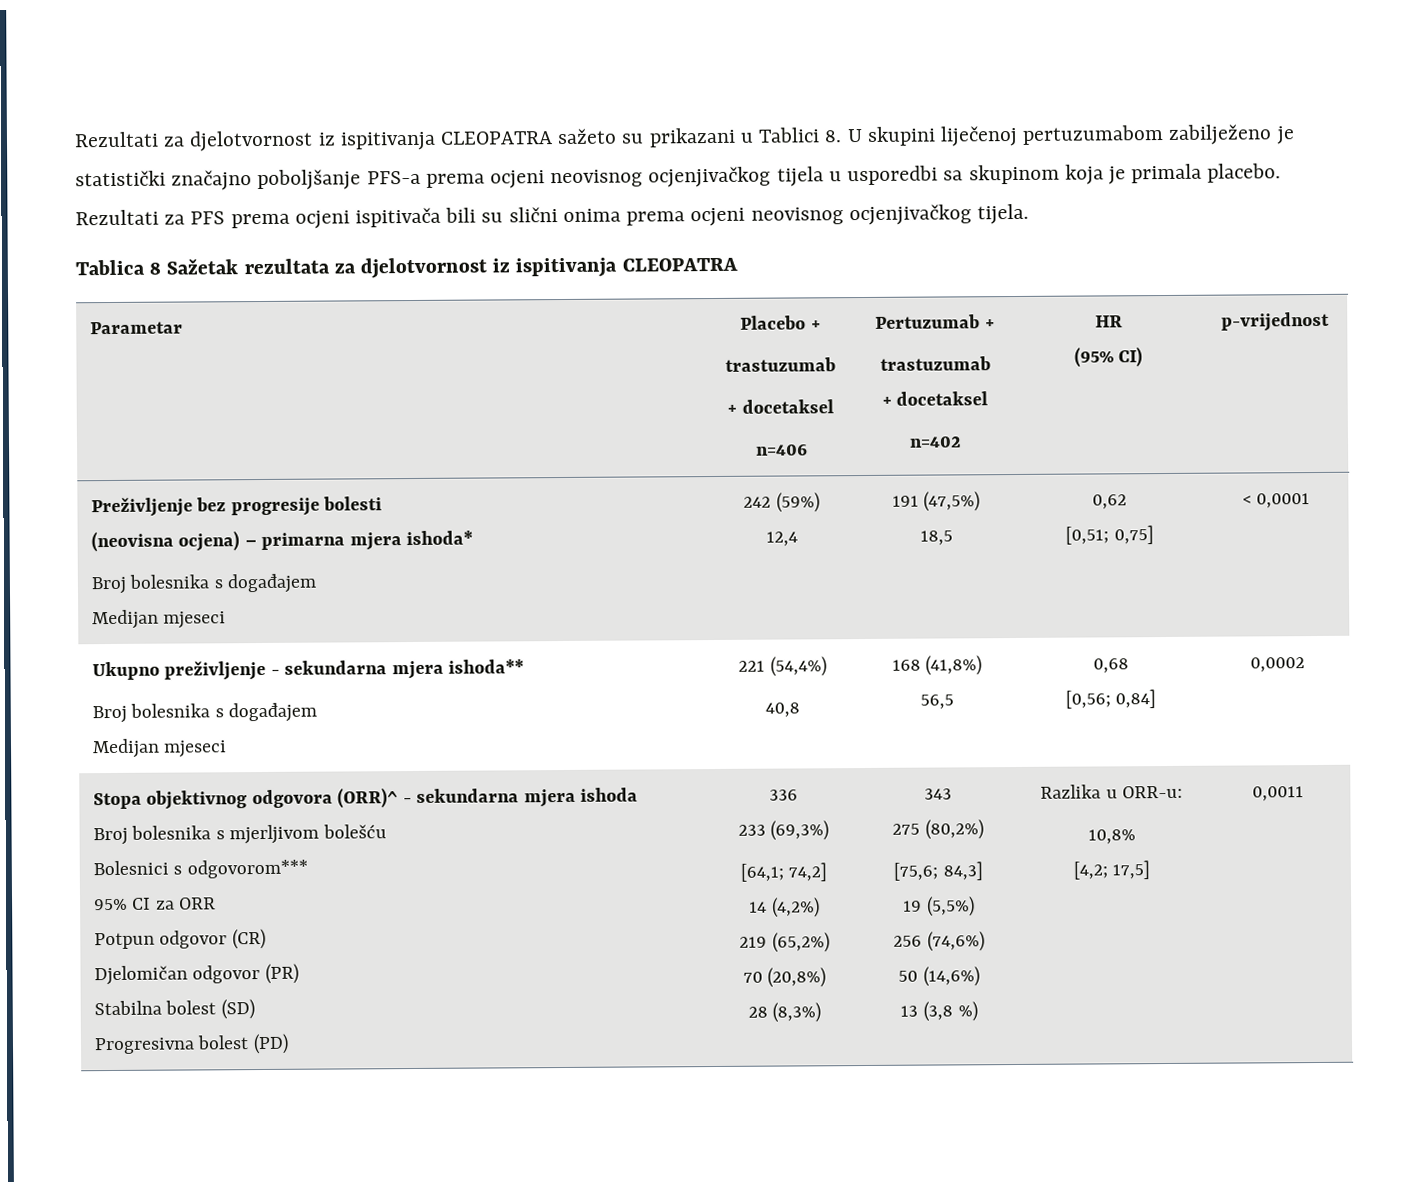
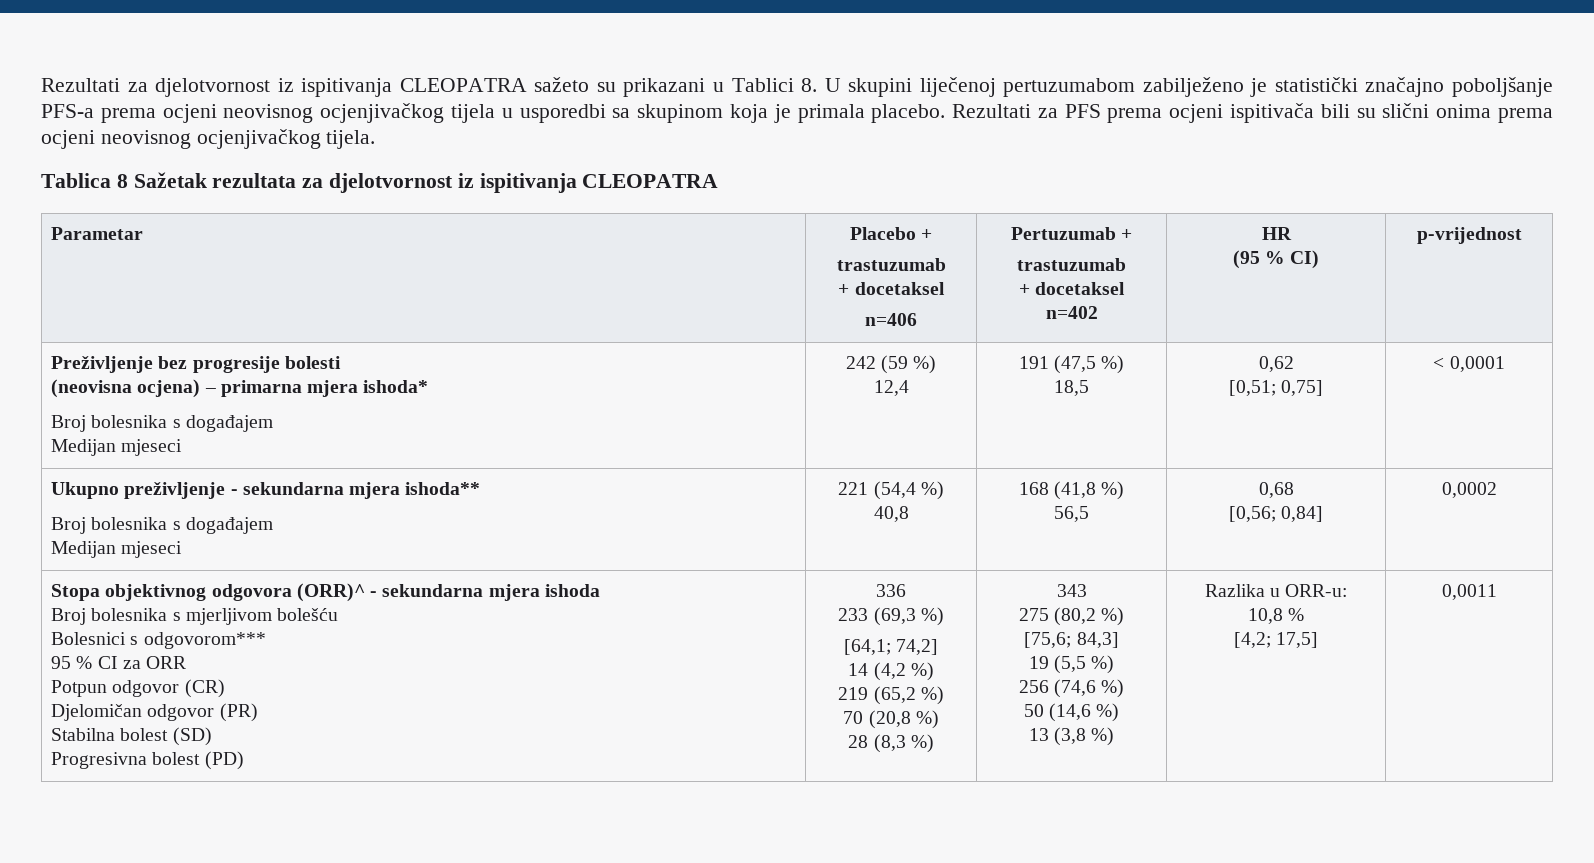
  Parametar | Placebo +
  trastuzumab
  + docetaksel
  n=406 | Pertuzumab +
  trastuzumab
  + docetaksel
  n=402 | HR
- (95% CI) | p-vrijednost
+ (95 % CI) | p-vrijednost
  Preživljenje bez progresije bolesti
  (neovisna ocjena) – primarna mjera ishoda*
  Broj bolesnika s događajem
- Medijan mjeseci | 242 (59%)
- 12,4 | 191 (47,5%)
+ Medijan mjeseci | 242 (59 %)
+ 12,4 | 191 (47,5 %)
  Ukupno preživljenje - sekundarna mjera ishoda**
  Broj bolesnika s događajem
- Medijan mjeseci | 221 (54,4%)
- 40,8 | 168 (41,8%)
+ Medijan mjeseci | 221 (54,4 %)
+ 40,8 | 168 (41,8 %)
- 95% CI za ORR
+ 95 % CI za ORR
- 233 (69,3%)
+ 233 (69,3 %)
- 14 (4,2%)
+ 14 (4,2 %)
- 219 (65,2%)
+ 219 (65,2 %)
- 70 (20,8%)
+ 70 (20,8 %)
- 28 (8,3%)
+ 28 (8,3 %)
- 275 (80,2%)
+ 275 (80,2 %)
- 19 (5,5%)
+ 19 (5,5 %)
- 256 (74,6%)
+ 256 (74,6 %)
- 50 (14,6%)
+ 50 (14,6 %)
- 10,8%
+ 10,8 %

